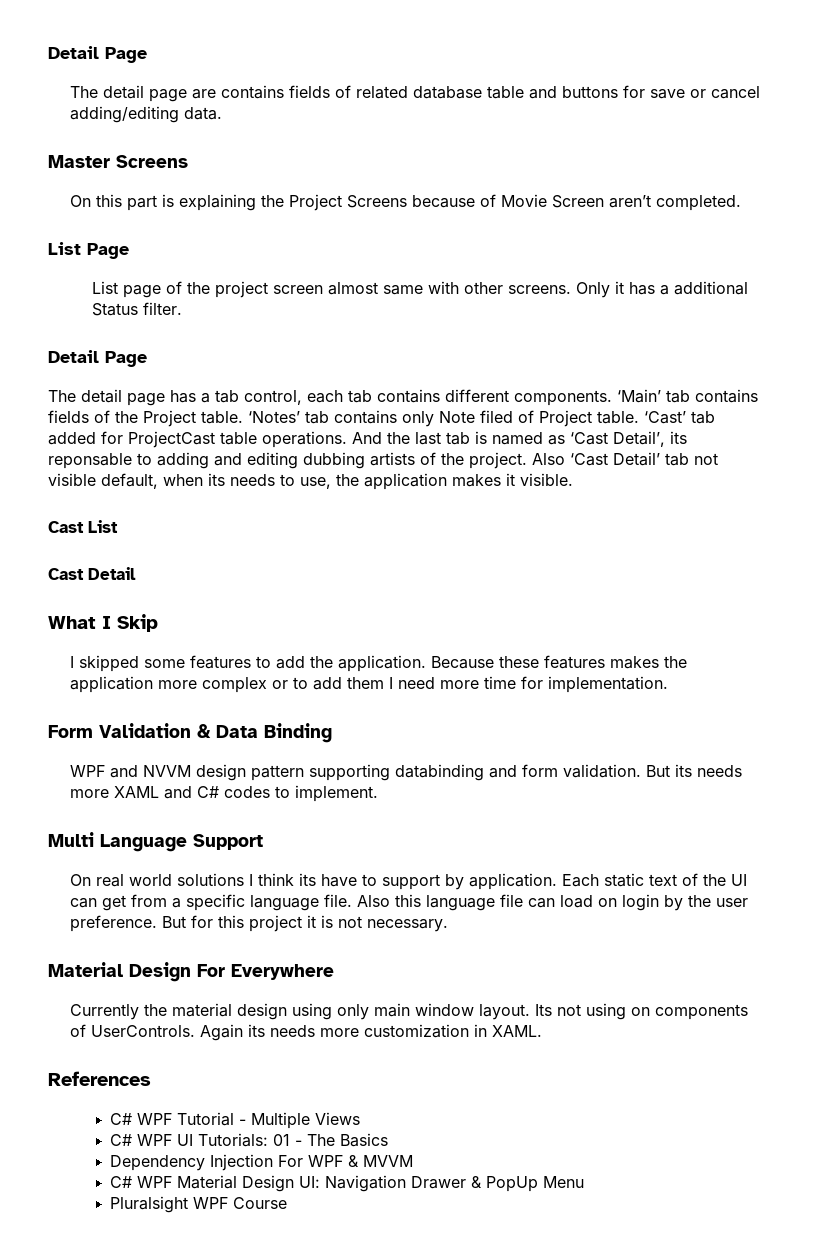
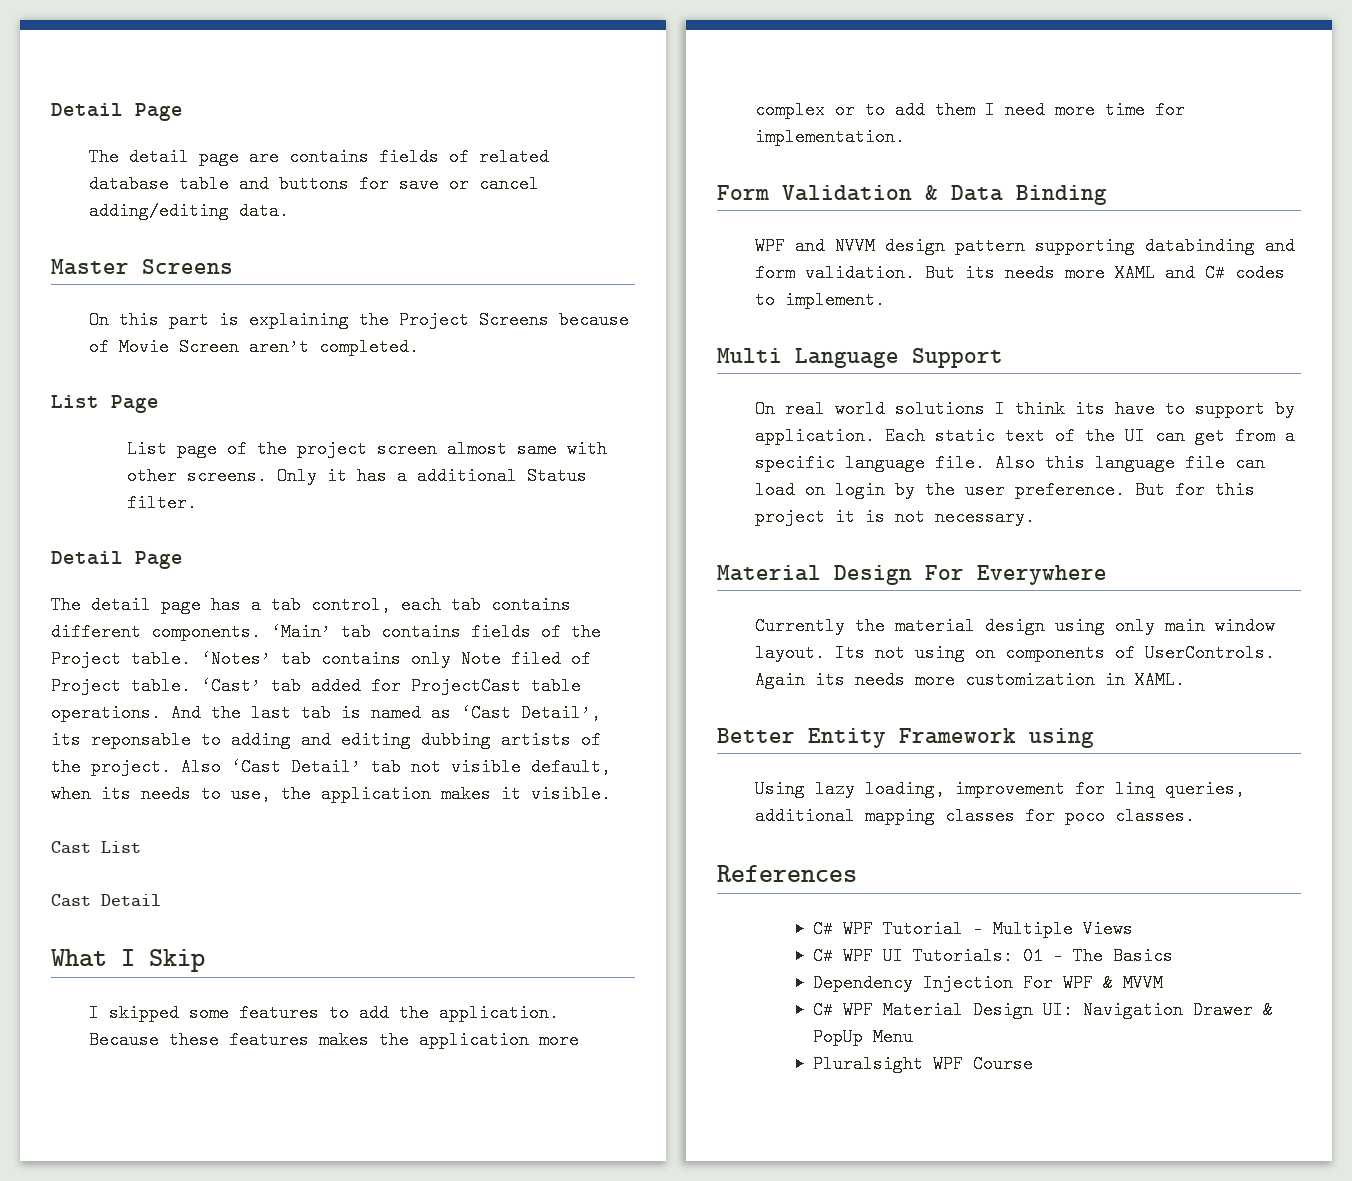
+ Better Entity Framework using
+ Using lazy loading, improvement for linq queries, additional mapping classes for poco classes.

